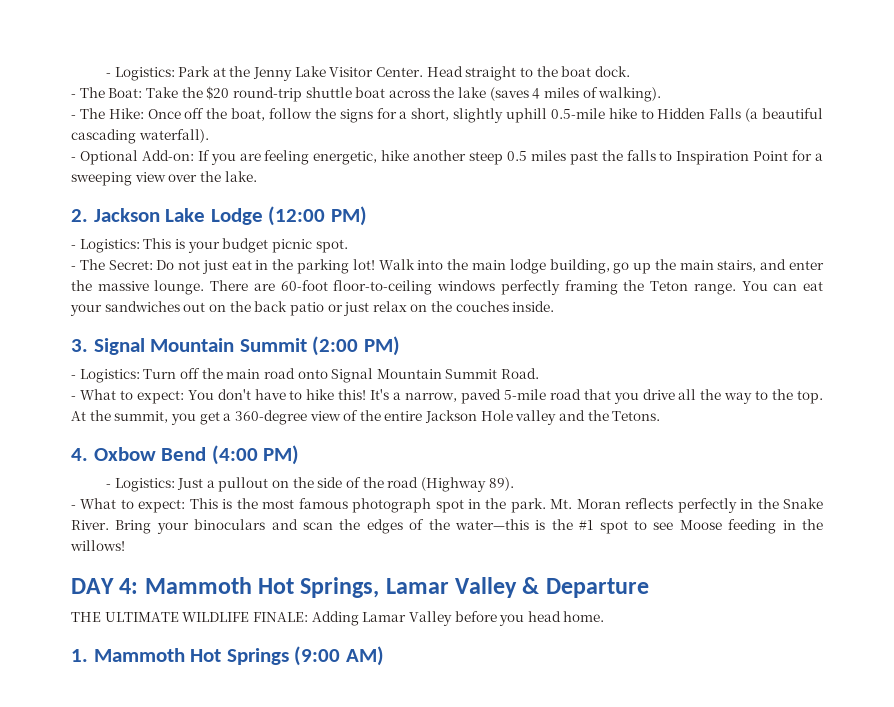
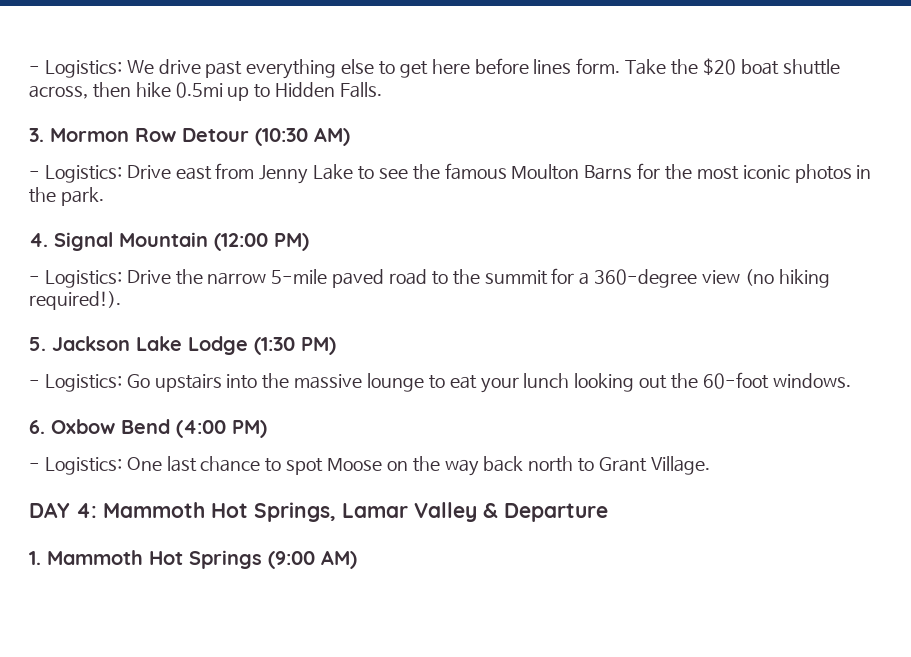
- - Logistics: Park at the Jenny Lake Visitor Center. Head straight to the boat dock.
- - The Boat: Take the $20 round-trip shuttle boat across the lake (saves 4 miles of walking).
- - The Hike: Once off the boat, follow the signs for a short, slightly uphill 0.5-mile hike to Hidden Falls (a beautiful cascading waterfall).
- - Optional Add-on: If you are feeling energetic, hike another steep 0.5 miles past the falls to Inspiration Point for a sweeping view over the lake.
- 2. Jackson Lake Lodge (12:00 PM)
- - Logistics: This is your budget picnic spot.
- - The Secret: Do not just eat in the parking lot! Walk into the main lodge building, go up the main stairs, and enter the massive lounge. There are 60-foot floor-to-ceiling windows perfectly framing the Teton range. You can eat your sandwiches out on the back patio or just relax on the couches inside.
- 3. Signal Mountain Summit (2:00 PM)
- - Logistics: Turn off the main road onto Signal Mountain Summit Road.
- - What to expect: You don't have to hike this! It's a narrow, paved 5-mile road that you drive all the way to the top. At the summit, you get a 360-degree view of the entire Jackson Hole valley and the Tetons.
- 4. Oxbow Bend (4:00 PM)
+ - Logistics: We drive past everything else to get here before lines form. Take the $20 boat shuttle across, then hike 0.5mi up to Hidden Falls.
+ 3. Mormon Row Detour (10:30 AM)
+ - Logistics: Drive east from Jenny Lake to see the famous Moulton Barns for the most iconic photos in the park.
+ 4. Signal Mountain (12:00 PM)
+ - Logistics: Drive the narrow 5-mile paved road to the summit for a 360-degree view (no hiking required!).
+ 5. Jackson Lake Lodge (1:30 PM)
+ - Logistics: Go upstairs into the massive lounge to eat your lunch looking out the 60-foot windows.
+ 6. Oxbow Bend (4:00 PM)
- - Logistics: Just a pullout on the side of the road (Highway 89).
- - What to expect: This is the most famous photograph spot in the park. Mt. Moran reflects perfectly in the Snake River. Bring your binoculars and scan the edges of the water—this is the #1 spot to see Moose feeding in the willows!
+ - Logistics: One last chance to spot Moose on the way back north to Grant Village.
- THE ULTIMATE WILDLIFE FINALE: Adding Lamar Valley before you head home.

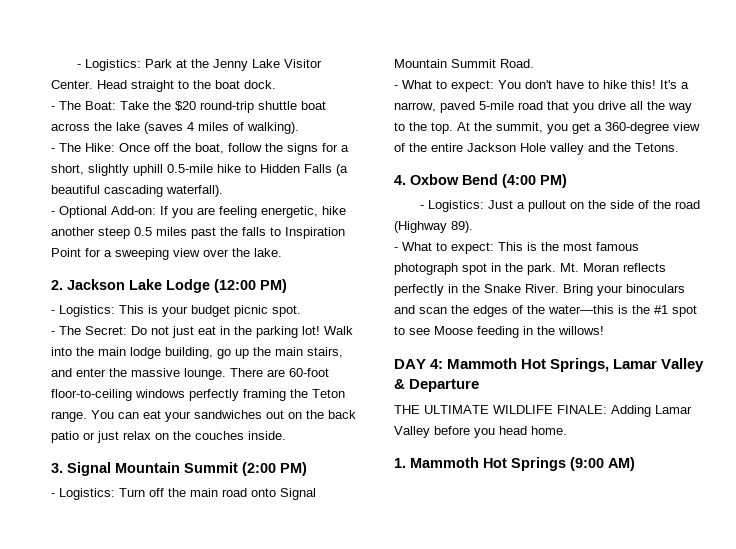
- - Logistics: We drive past everything else to get here before lines form. Take the $20 boat shuttle across, then hike 0.5mi up to Hidden Falls.
- 3. Mormon Row Detour (10:30 AM)
- - Logistics: Drive east from Jenny Lake to see the famous Moulton Barns for the most iconic photos in the park.
- 4. Signal Mountain (12:00 PM)
- - Logistics: Drive the narrow 5-mile paved road to the summit for a 360-degree view (no hiking required!).
- 5. Jackson Lake Lodge (1:30 PM)
- - Logistics: Go upstairs into the massive lounge to eat your lunch looking out the 60-foot windows.
- 6. Oxbow Bend (4:00 PM)
+ - Logistics: Park at the Jenny Lake Visitor Center. Head straight to the boat dock.
+ - The Boat: Take the $20 round-trip shuttle boat across the lake (saves 4 miles of walking).
+ - The Hike: Once off the boat, follow the signs for a short, slightly uphill 0.5-mile hike to Hidden Falls (a beautiful cascading waterfall).
+ - Optional Add-on: If you are feeling energetic, hike another steep 0.5 miles past the falls to Inspiration Point for a sweeping view over the lake.
+ 2. Jackson Lake Lodge (12:00 PM)
+ - Logistics: This is your budget picnic spot.
+ - The Secret: Do not just eat in the parking lot! Walk into the main lodge building, go up the main stairs, and enter the massive lounge. There are 60-foot floor-to-ceiling windows perfectly framing the Teton range. You can eat your sandwiches out on the back patio or just relax on the couches inside.
+ 3. Signal Mountain Summit (2:00 PM)
+ - Logistics: Turn off the main road onto Signal Mountain Summit Road.
+ - What to expect: You don't have to hike this! It's a narrow, paved 5-mile road that you drive all the way to the top. At the summit, you get a 360-degree view of the entire Jackson Hole valley and the Tetons.
+ 4. Oxbow Bend (4:00 PM)
- - Logistics: One last chance to spot Moose on the way back north to Grant Village.
+ - Logistics: Just a pullout on the side of the road (Highway 89).
+ - What to expect: This is the most famous photograph spot in the park. Mt. Moran reflects perfectly in the Snake River. Bring your binoculars and scan the edges of the water—this is the #1 spot to see Moose feeding in the willows!
+ THE ULTIMATE WILDLIFE FINALE: Adding Lamar Valley before you head home.

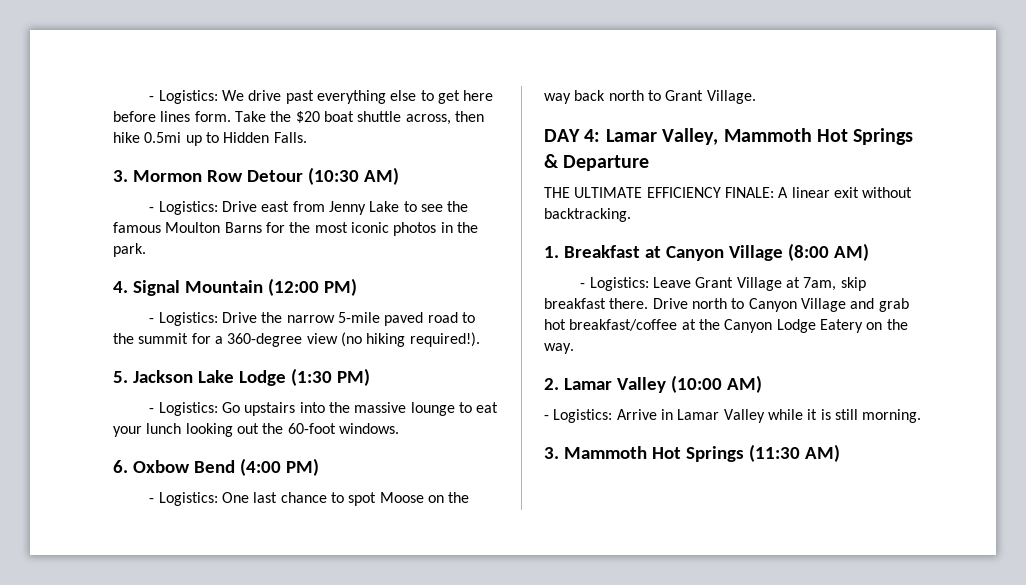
- - Logistics: Park at the Jenny Lake Visitor Center. Head straight to the boat dock.
- - The Boat: Take the $20 round-trip shuttle boat across the lake (saves 4 miles of walking).
- - The Hike: Once off the boat, follow the signs for a short, slightly uphill 0.5-mile hike to Hidden Falls (a beautiful cascading waterfall).
- - Optional Add-on: If you are feeling energetic, hike another steep 0.5 miles past the falls to Inspiration Point for a sweeping view over the lake.
- 2. Jackson Lake Lodge (12:00 PM)
- - Logistics: This is your budget picnic spot.
- - The Secret: Do not just eat in the parking lot! Walk into the main lodge building, go up the main stairs, and enter the massive lounge. There are 60-foot floor-to-ceiling windows perfectly framing the Teton range. You can eat your sandwiches out on the back patio or just relax on the couches inside.
- 3. Signal Mountain Summit (2:00 PM)
- - Logistics: Turn off the main road onto Signal Mountain Summit Road.
- - What to expect: You don't have to hike this! It's a narrow, paved 5-mile road that you drive all the way to the top. At the summit, you get a 360-degree view of the entire Jackson Hole valley and the Tetons.
- 4. Oxbow Bend (4:00 PM)
+ - Logistics: We drive past everything else to get here before lines form. Take the $20 boat shuttle across, then hike 0.5mi up to Hidden Falls.
+ 3. Mormon Row Detour (10:30 AM)
+ - Logistics: Drive east from Jenny Lake to see the famous Moulton Barns for the most iconic photos in the park.
+ 4. Signal Mountain (12:00 PM)
+ - Logistics: Drive the narrow 5-mile paved road to the summit for a 360-degree view (no hiking required!).
+ 5. Jackson Lake Lodge (1:30 PM)
+ - Logistics: Go upstairs into the massive lounge to eat your lunch looking out the 60-foot windows.
+ 6. Oxbow Bend (4:00 PM)
- - Logistics: Just a pullout on the side of the road (Highway 89).
- - What to expect: This is the most famous photograph spot in the park. Mt. Moran reflects perfectly in the Snake River. Bring your binoculars and scan the edges of the water—this is the #1 spot to see Moose feeding in the willows!
- DAY 4: Mammoth Hot Springs, Lamar Valley & Departure
- THE ULTIMATE WILDLIFE FINALE: Adding Lamar Valley before you head home.
- 1. Mammoth Hot Springs (9:00 AM)
+ - Logistics: One last chance to spot Moose on the way back north to Grant Village.
+ DAY 4: Lamar Valley, Mammoth Hot Springs & Departure
+ THE ULTIMATE EFFICIENCY FINALE: A linear exit without backtracking.
+ 1. Breakfast at Canyon Village (8:00 AM)
+ - Logistics: Leave Grant Village at 7am, skip breakfast there. Drive north to Canyon Village and grab hot breakfast/coffee at the Canyon Lodge Eatery on the way.
+ 2. Lamar Valley (10:00 AM)
+ - Logistics: Arrive in Lamar Valley while it is still morning.
+ 3. Mammoth Hot Springs (11:30 AM)

